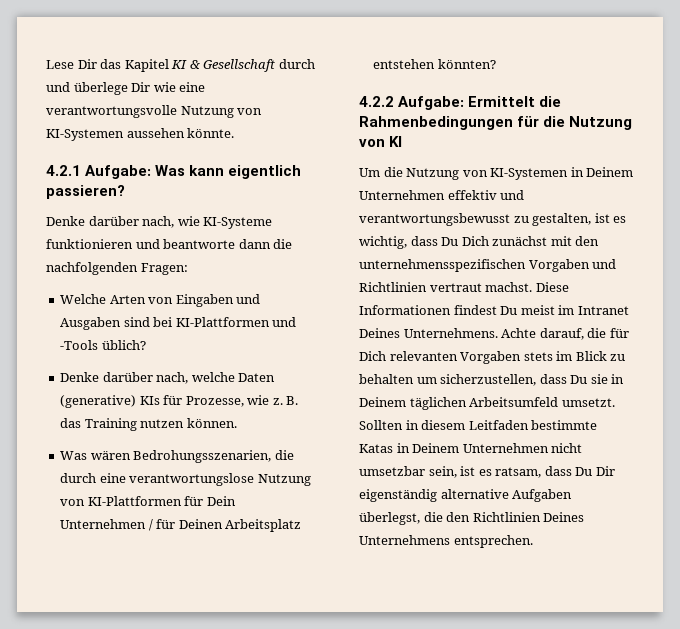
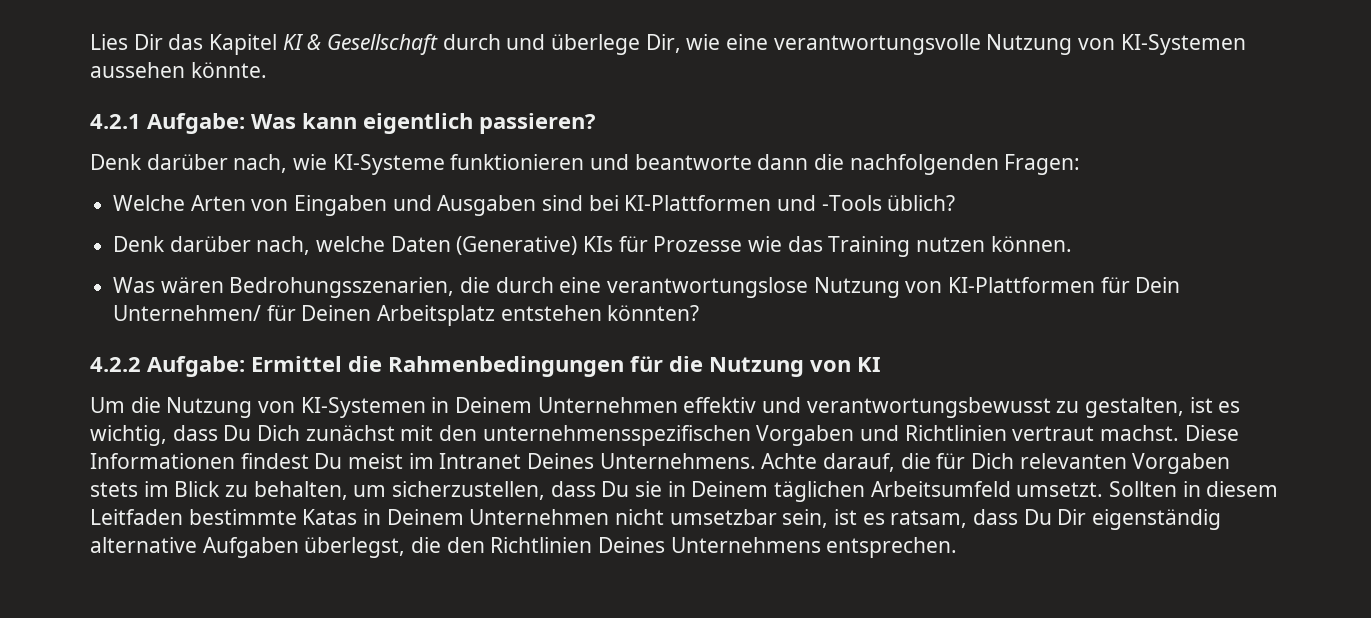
- Lese Dir das Kapitel KI & Gesellschaft durch und überlege Dir wie eine verantwortungsvolle Nutzung von KI-Systemen aussehen könnte.
+ Lies Dir das Kapitel KI & Gesellschaft durch und überlege Dir, wie eine verantwortungsvolle Nutzung von KI-Systemen aussehen könnte.
- Denke darüber nach, wie KI-Systeme funktionieren und beantworte dann die nachfolgenden Fragen:
+ Denk darüber nach, wie KI-Systeme funktionieren und beantworte dann die nachfolgenden Fragen:
- Denke darüber nach, welche Daten (generative) KIs für Prozesse, wie z. B. das Training nutzen können.
+ Denk darüber nach, welche Daten (Generative) KIs für Prozesse wie das Training nutzen können.
- Was wären Bedrohungsszenarien, die durch eine verantwortungslose Nutzung von KI-Plattformen für Dein Unternehmen / für Deinen Arbeitsplatz entstehen könnten?
+ Was wären Bedrohungsszenarien, die durch eine verantwortungslose Nutzung von KI-Plattformen für Dein Unternehmen/ für Deinen Arbeitsplatz entstehen könnten?
- 4.2.2 Aufgabe: Ermittelt die Rahmenbedingungen für die Nutzung von KI
+ 4.2.2 Aufgabe: Ermittel die Rahmenbedingungen für die Nutzung von KI
- Achte darauf, die für Dich relevanten Vorgaben stets im Blick zu behalten um sicherzustellen, dass Du sie in Deinem täglichen Arbeitsumfeld umsetzt.
+ Achte darauf, die für Dich relevanten Vorgaben stets im Blick zu behalten, um sicherzustellen, dass Du sie in Deinem täglichen Arbeitsumfeld umsetzt.

